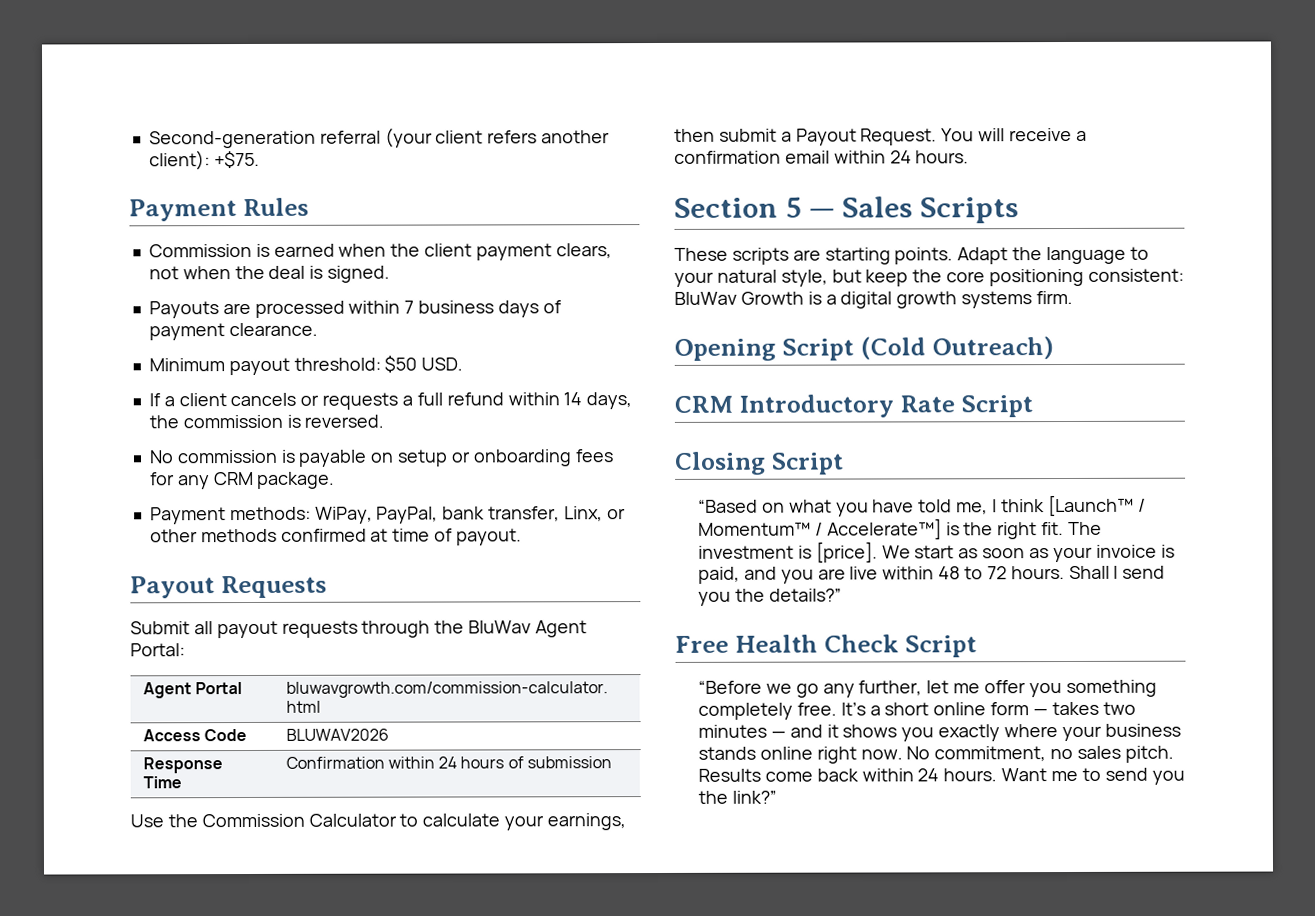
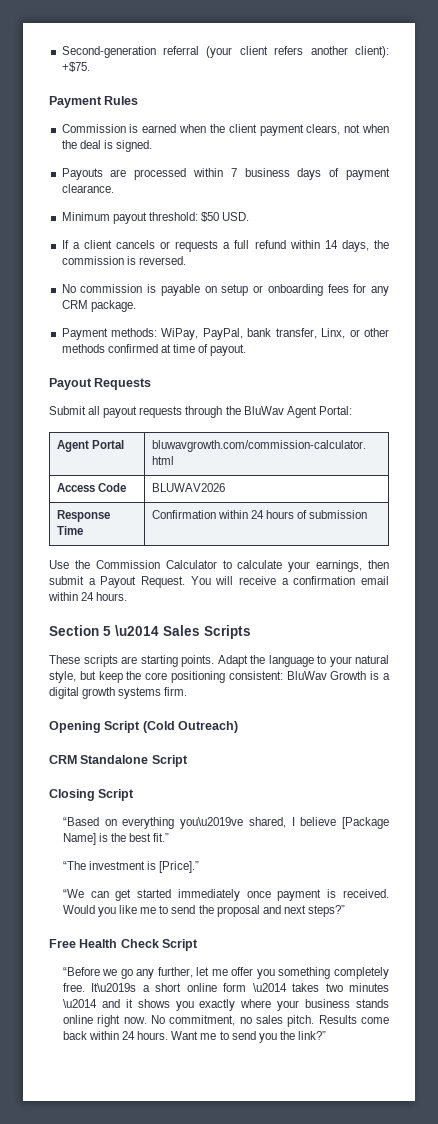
- Section 5 — Sales Scripts
+ Section 5 \u2014 Sales Scripts
- CRM Introductory Rate Script
+ CRM Standalone Script
- “Based on what you have told me, I think [Launch™ / Momentum™ / Accelerate™] is the right fit. The investment is [price]. We start as soon as your invoice is paid, and you are live within 48 to 72 hours. Shall I send you the details?”
+ “Based on everything you\u2019ve shared, I believe [Package Name] is the best fit.”
+ “The investment is [Price].”
+ “We can get started immediately once payment is received. Would you like me to send the proposal and next steps?”
- It’s a short online form — takes two minutes — and it shows you exactly where your business stands online right now.
+ It\u2019s a short online form \u2014 takes two minutes \u2014 and it shows you exactly where your business stands online right now.

